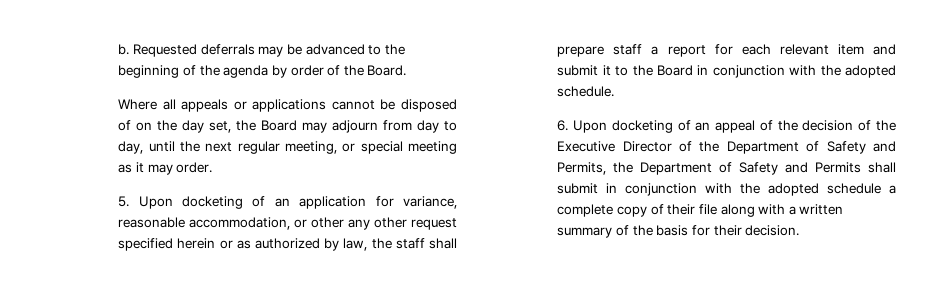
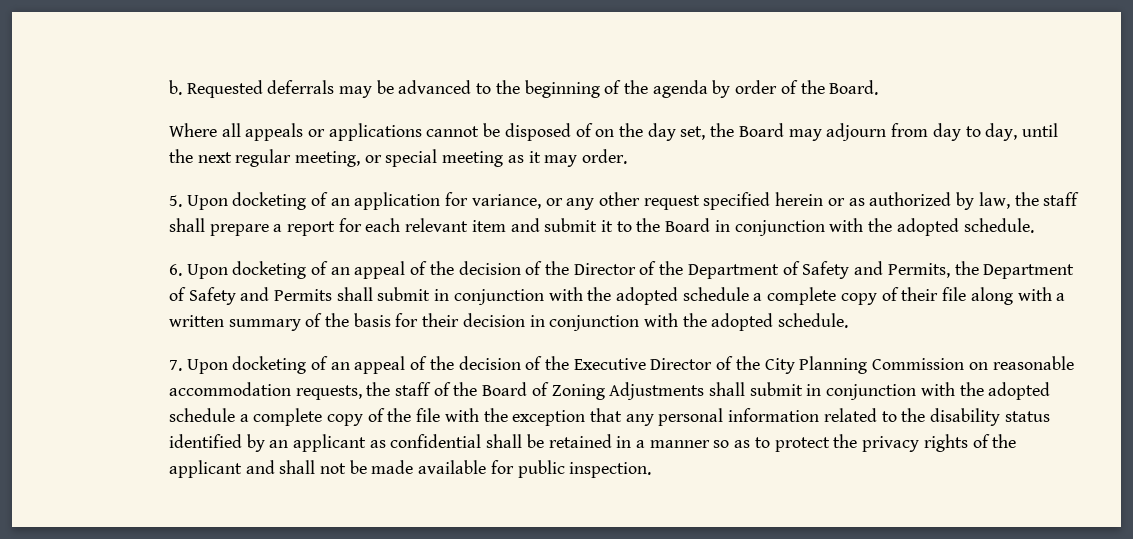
- 5. Upon docketing of an application for variance, reasonable accommodation, or other any other request specified herein or as authorized by law, the staff shall prepare staff a report for each relevant item and submit it to the Board in conjunction with the adopted schedule.
+ 5. Upon docketing of an application for variance, or any other request specified herein or as authorized by law, the staff shall prepare a report for each relevant item and submit it to the Board in conjunction with the adopted schedule.
- 6. Upon docketing of an appeal of the decision of the Executive Director of the Department of Safety and Permits, the Department of Safety and Permits shall submit in conjunction with the adopted schedule a complete copy of their file along with a written summary of the basis for their decision.
+ 6. Upon docketing of an appeal of the decision of the Director of the Department of Safety and Permits, the Department of Safety and Permits shall submit in conjunction with the adopted schedule a complete copy of their file along with a written summary of the basis for their decision in conjunction with the adopted schedule.
+ 7. Upon docketing of an appeal of the decision of the Executive Director of the City Planning Commission on reasonable accommodation requests, the staff of the Board of Zoning Adjustments shall submit in conjunction with the adopted schedule a complete copy of the file with the exception that any personal information related to the disability status identified by an applicant as confidential shall be retained in a manner so as to protect the privacy rights of the applicant and shall not be made available for public inspection.

